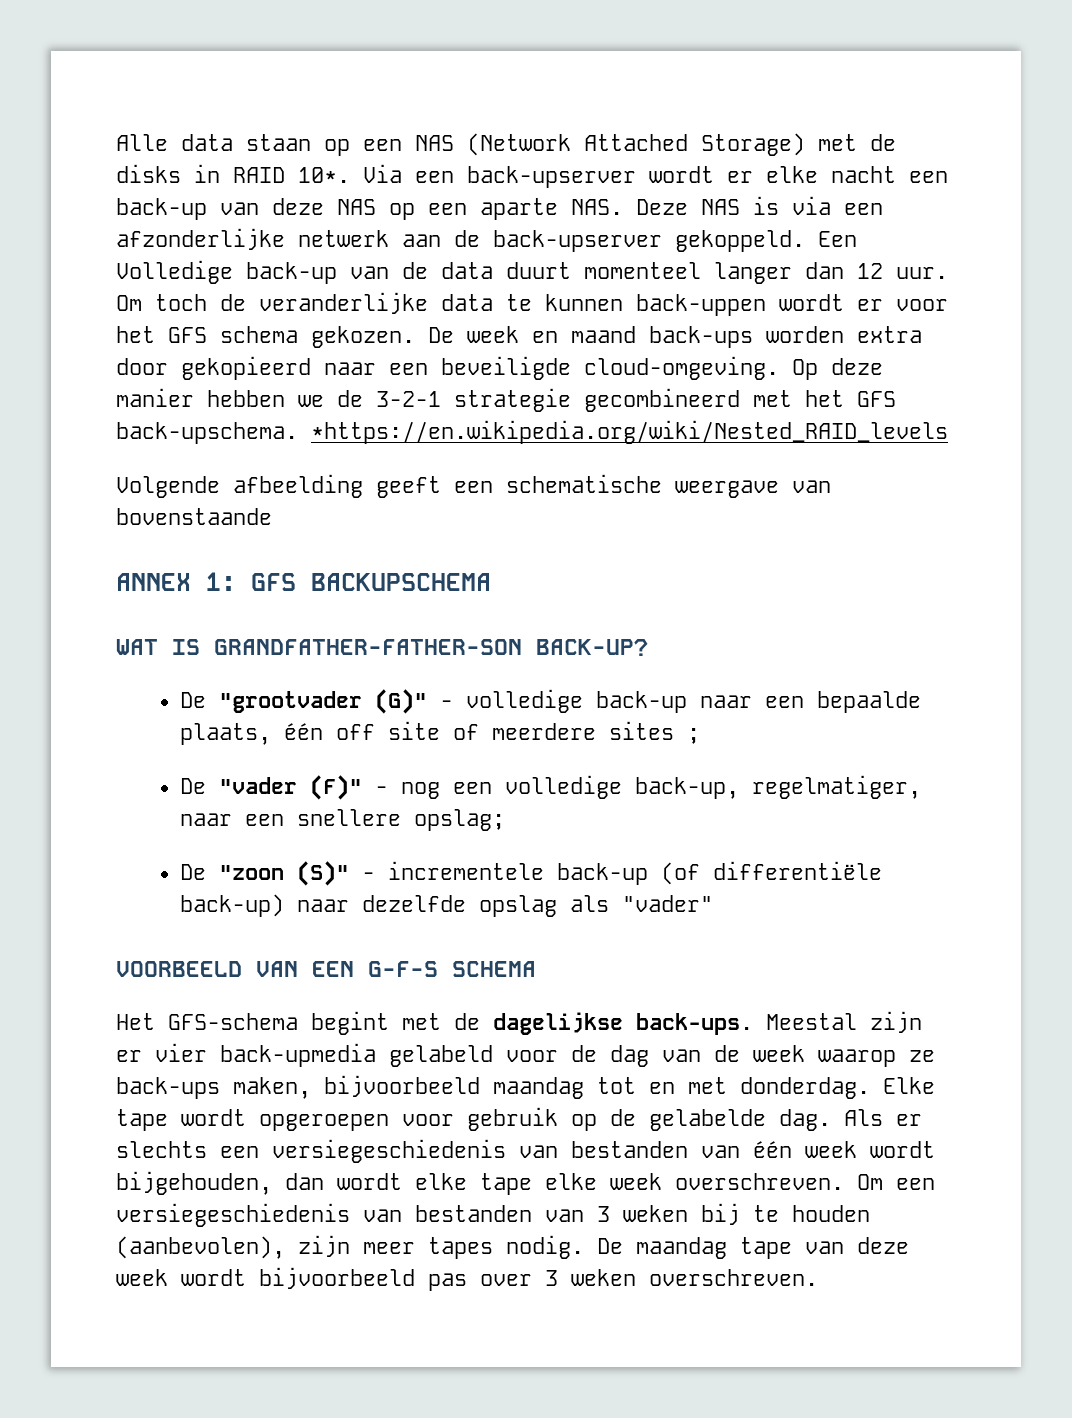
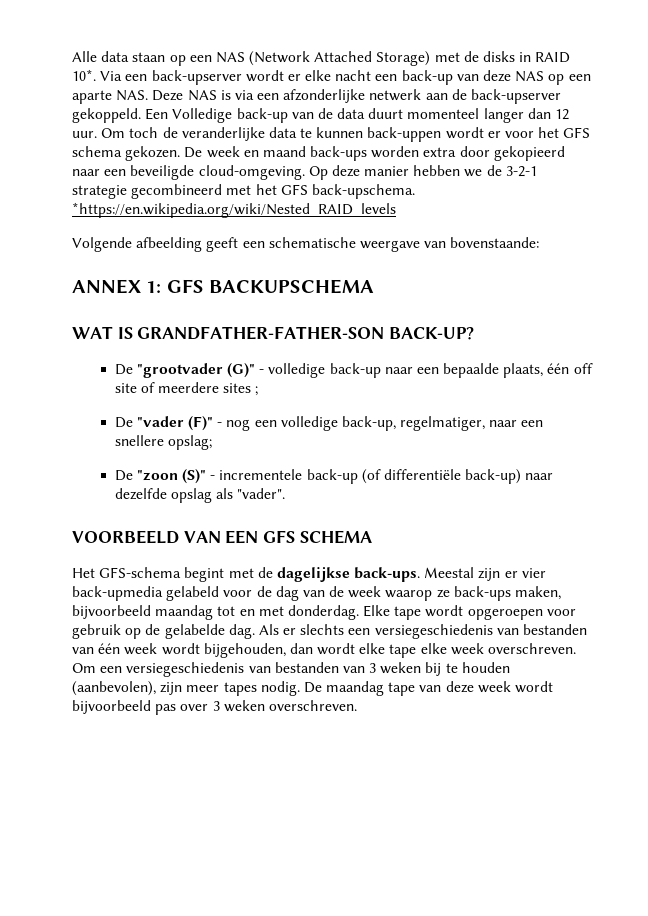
- Volgende afbeelding geeft een schematische weergave van bovenstaande
+ Volgende afbeelding geeft een schematische weergave van bovenstaande:
- De "zoon (S)" - incrementele back-up (of differentiële back-up) naar dezelfde opslag als "vader"
+ De "zoon (S)" - incrementele back-up (of differentiële back-up) naar dezelfde opslag als "vader".
- VOORBEELD VAN EEN G-F-S SCHEMA
+ VOORBEELD VAN EEN GFS SCHEMA

